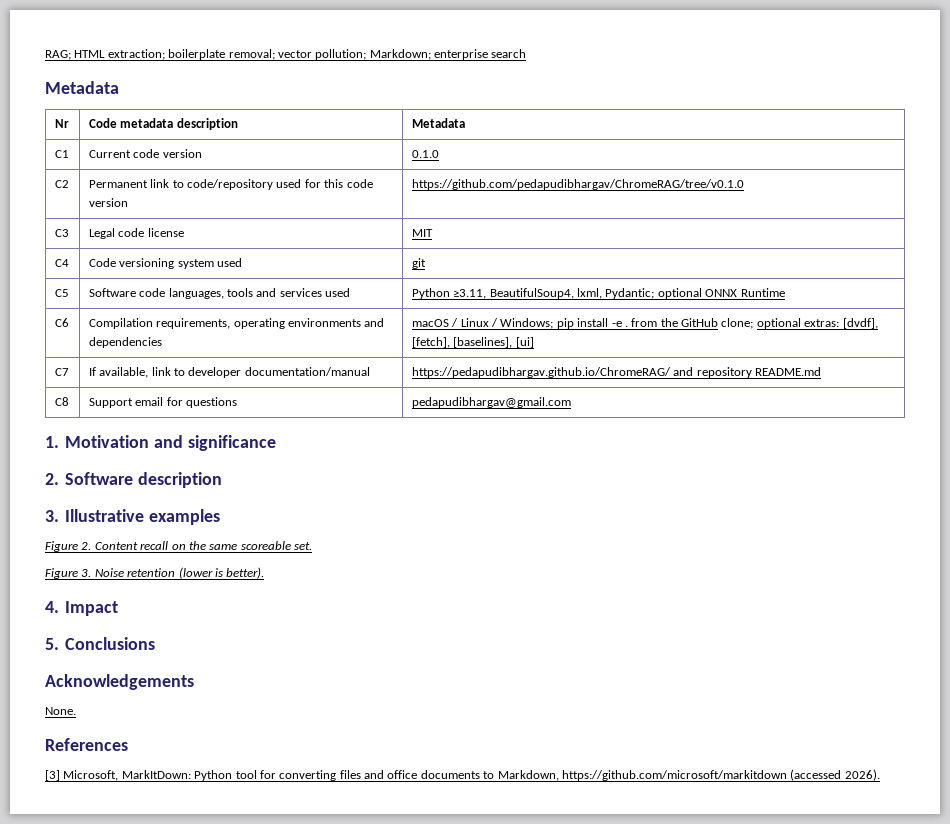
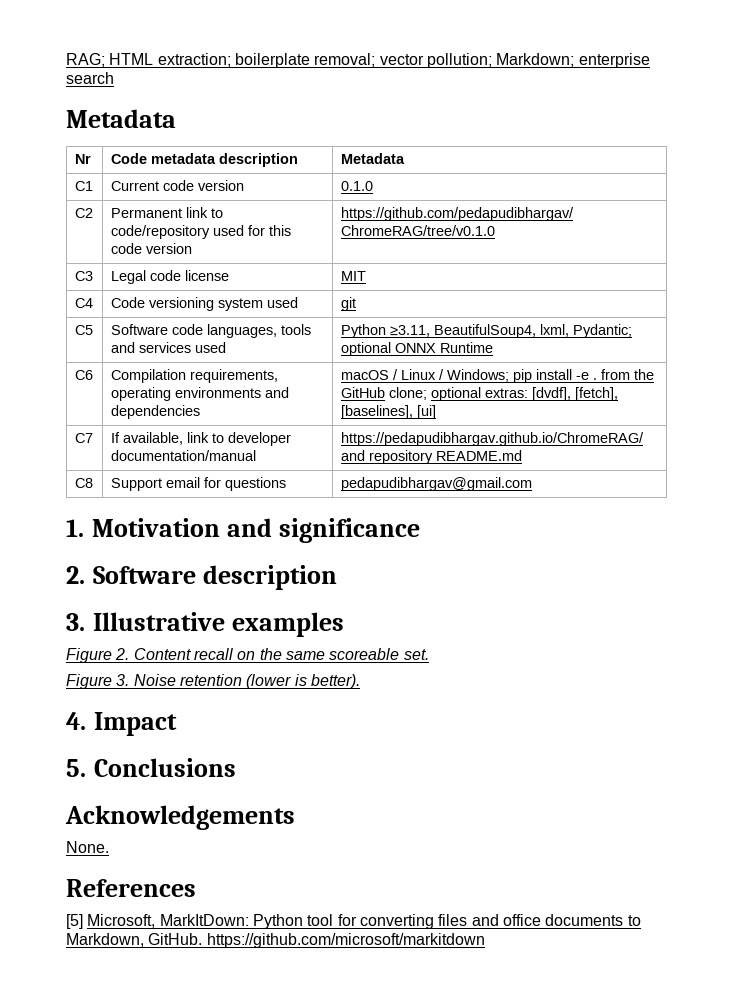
- [3] Microsoft, MarkItDown: Python tool for converting files and office documents to Markdown, https://github.com/microsoft/markitdown (accessed 2026).
+ [5] Microsoft, MarkItDown: Python tool for converting files and office documents to Markdown, GitHub. https://github.com/microsoft/markitdown

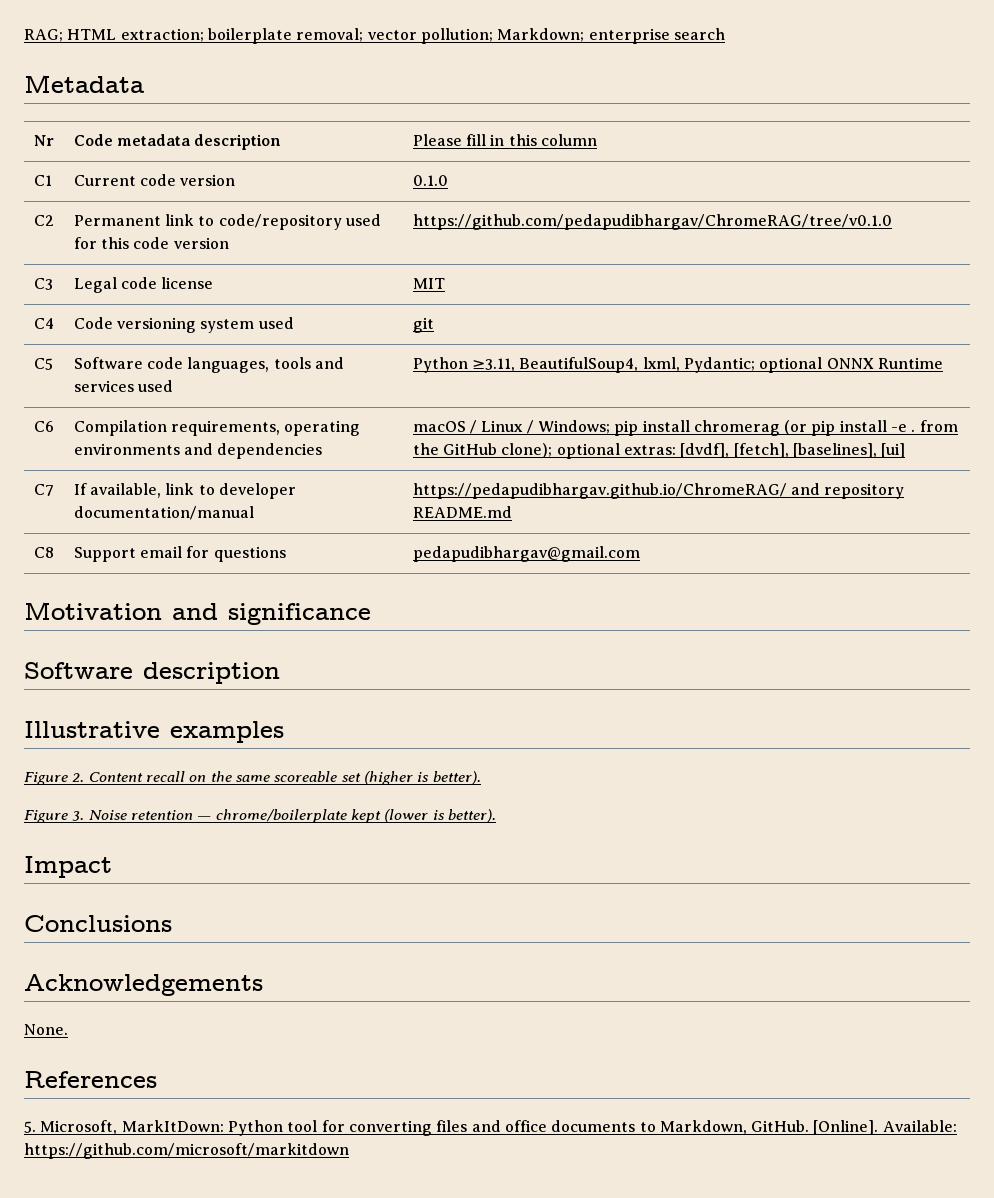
- Nr | Code metadata description | Metadata
+ Nr | Code metadata description | Please fill in this column
- C6 | Compilation requirements, operating environments and dependencies | macOS / Linux / Windows; pip install -e . from the GitHub clone; optional extras: [dvdf], [fetch], [baselines], [ui]
+ C6 | Compilation requirements, operating environments and dependencies | macOS / Linux / Windows; pip install chromerag (or pip install -e . from the GitHub clone); optional extras: [dvdf], [fetch], [baselines], [ui]
- 1. Motivation and significance
+ Motivation and significance
- 2. Software description
+ Software description
- 3. Illustrative examples
+ Illustrative examples
- Figure 2. Content recall on the same scoreable set.
+ Figure 2. Content recall on the same scoreable set (higher is better).
- Figure 3. Noise retention (lower is better).
+ Figure 3. Noise retention — chrome/boilerplate kept (lower is better).
- 4. Impact
+ Impact
- 5. Conclusions
+ Conclusions
- [5] Microsoft, MarkItDown: Python tool for converting files and office documents to Markdown, GitHub. https://github.com/microsoft/markitdown
+ 5. Microsoft, MarkItDown: Python tool for converting files and office documents to Markdown, GitHub. [Online]. Available: https://github.com/microsoft/markitdown

